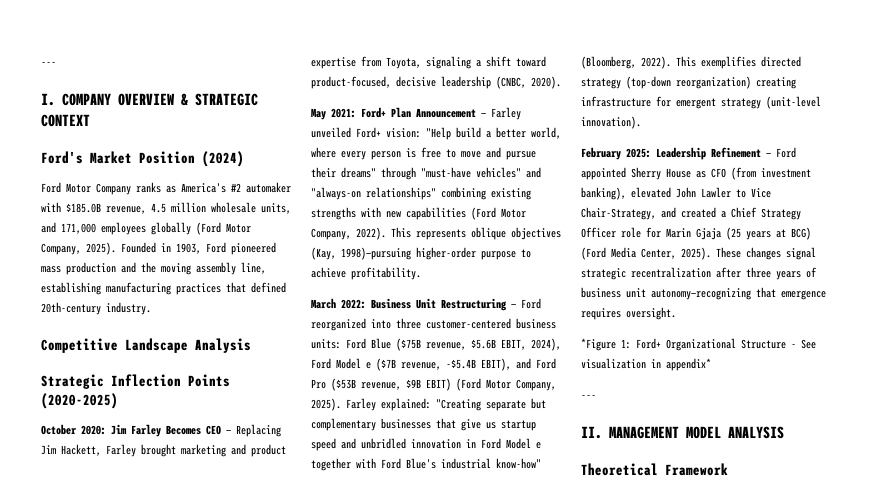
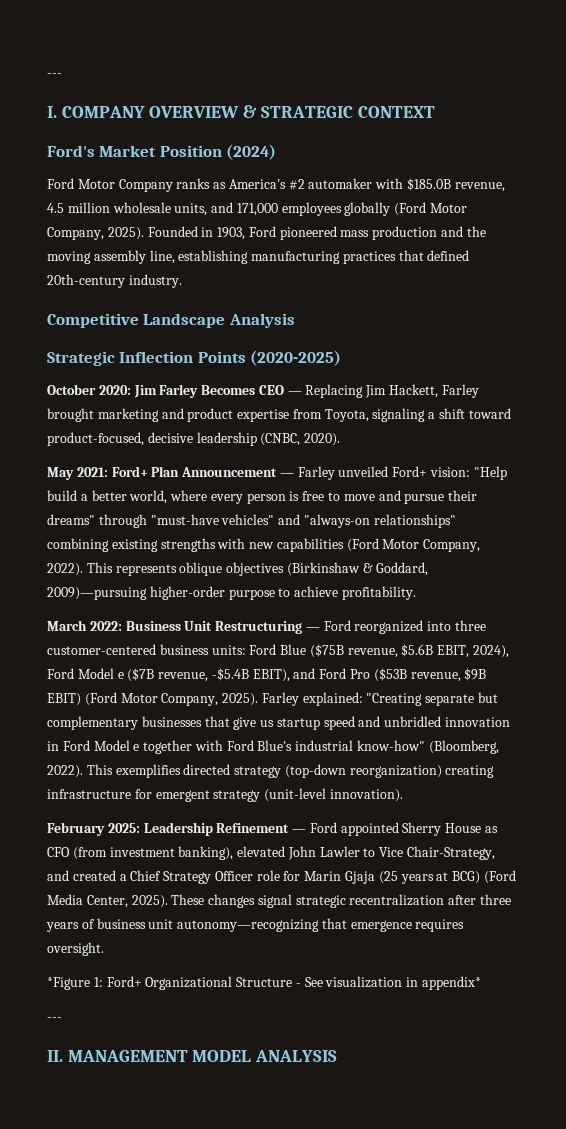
- This represents oblique objectives (Kay, 1998)—pursuing higher-order purpose to achieve profitability.
+ This represents oblique objectives (Birkinshaw & Goddard, 2009)—pursuing higher-order purpose to achieve profitability.
- Theoretical Framework

